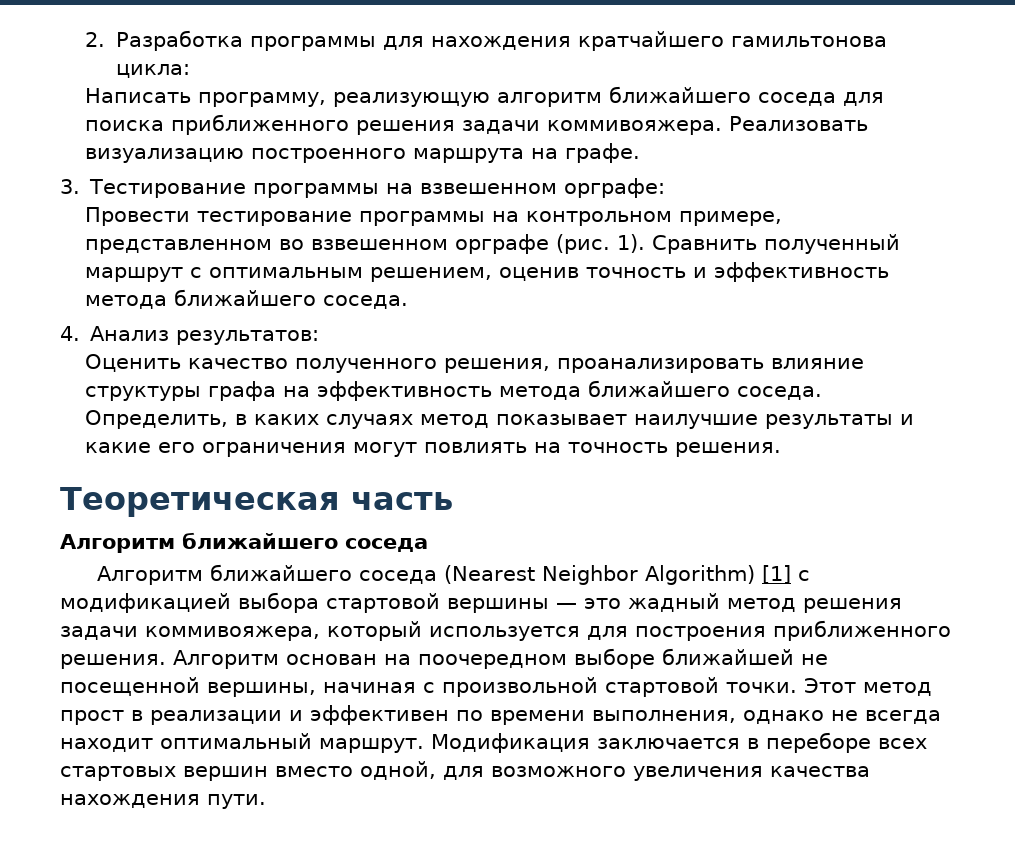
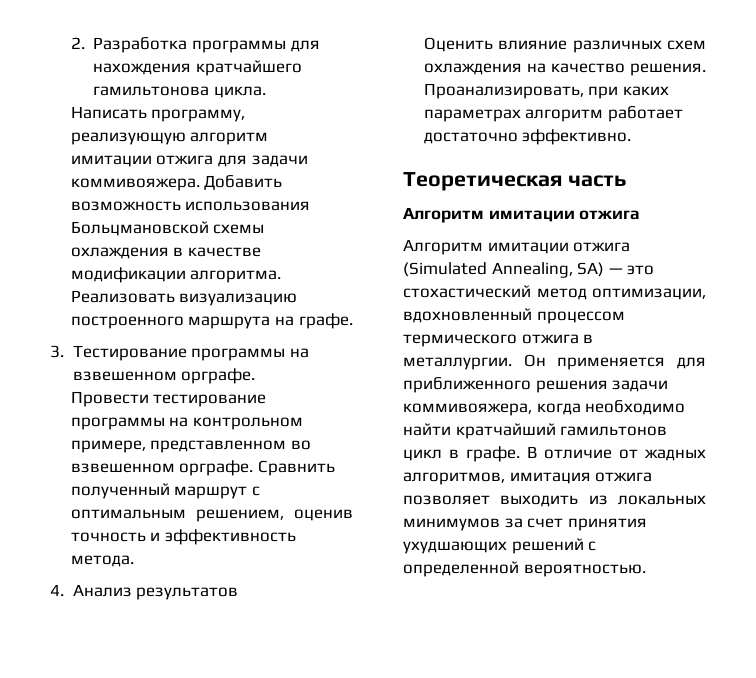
- 2. Разработка программы для нахождения кратчайшего гамильтонова цикла:
+ 2. Разработка программы для нахождения кратчайшего гамильтонова цикла.
- Написать программу, реализующую алгоритм ближайшего соседа для поиска приближенного решения задачи коммивояжера.
+ Написать программу, реализующую алгоритм имитации отжига для задачи коммивояжера. Добавить возможность использования Больцмановской схемы охлаждения в качестве модификации алгоритма.
- 3. Тестирование программы на взвешенном орграфе:
+ 3. Тестирование программы на взвешенном орграфе.
- Провести тестирование программы на контрольном примере, представленном во взвешенном орграфе (рис. 1).
+ Провести тестирование программы на контрольном примере, представленном во взвешенном орграфе.
- Сравнить полученный маршрут с оптимальным решением, оценив точность и эффективность метода ближайшего соседа.
+ Сравнить полученный маршрут с оптимальным решением, оценив точность и эффективность метода.
- 4. Анализ результатов:
+ 4. Анализ результатов
- Оценить качество полученного решения, проанализировать влияние структуры графа на эффективность метода ближайшего соседа. Определить, в каких случаях метод показывает наилучшие результаты и какие его ограничения могут повлиять на точность решения.
+ Оценить влияние различных схем охлаждения на качество решения. Проанализировать, при каких параметрах алгоритм работает достаточно эффективно.
  Теоретическая часть
- Алгоритм ближайшего соседа
- Алгоритм ближайшего соседа (Nearest Neighbor Algorithm) [1] с модификацией выбора стартовой вершины — это жадный метод решения задачи коммивояжера, который используется для построения приближенного решения. Алгоритм основан на поочередном выборе ближайшей не посещенной вершины, начиная с произвольной стартовой точки. Этот метод прост в реализации и эффективен по времени выполнения, однако не всегда находит оптимальный маршрут. Модификация заключается в переборе всех стартовых вершин вместо одной, для возможного увеличения качества нахождения пути.
+ Алгоритм имитации отжига
+ Алгоритм имитации отжига (Simulated Annealing, SA) — это стохастический метод оптимизации, вдохновленный процессом термического отжига в металлургии. Он применяется для приближенного решения задачи коммивояжера, когда необходимо найти кратчайший гамильтонов цикл в графе. В отличие от жадных алгоритмов, имитация отжига позволяет выходить из локальных минимумов за счет принятия ухудшающих решений с определенной вероятностью.

